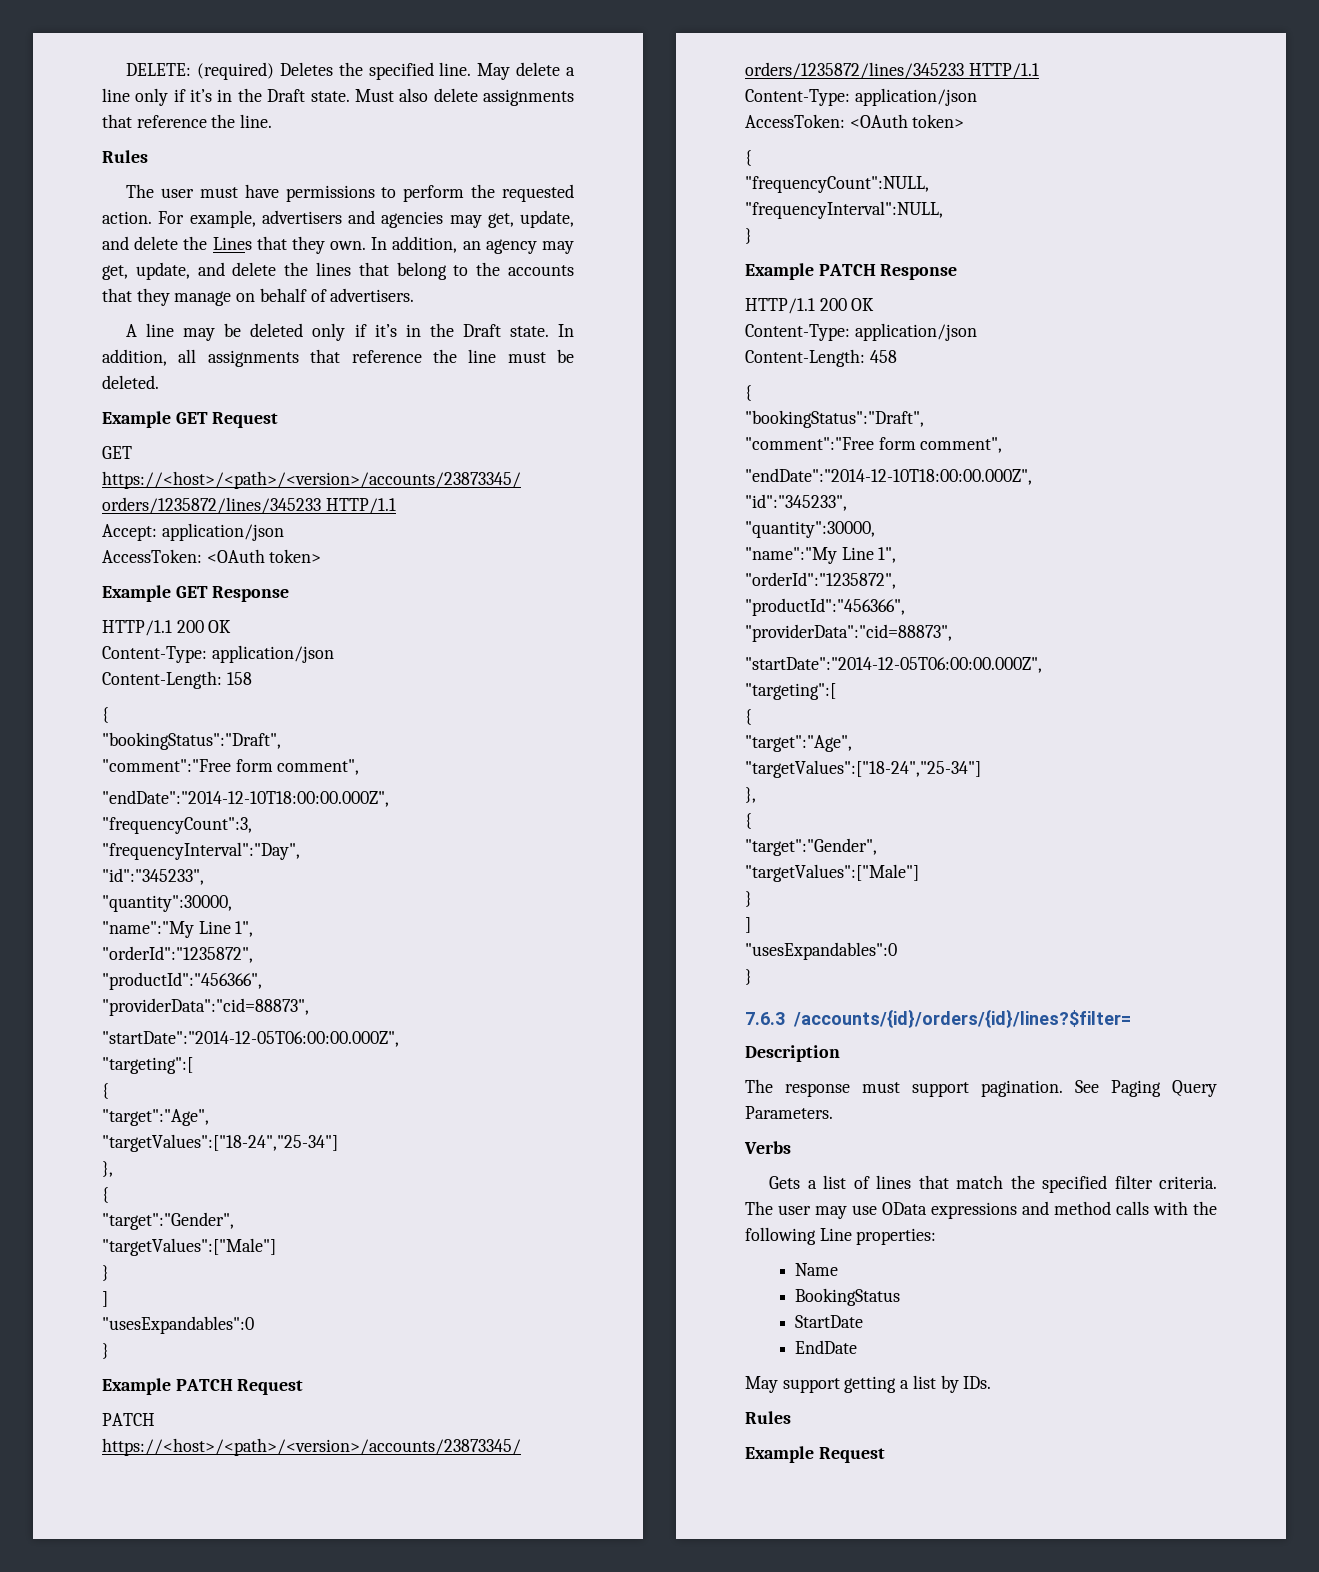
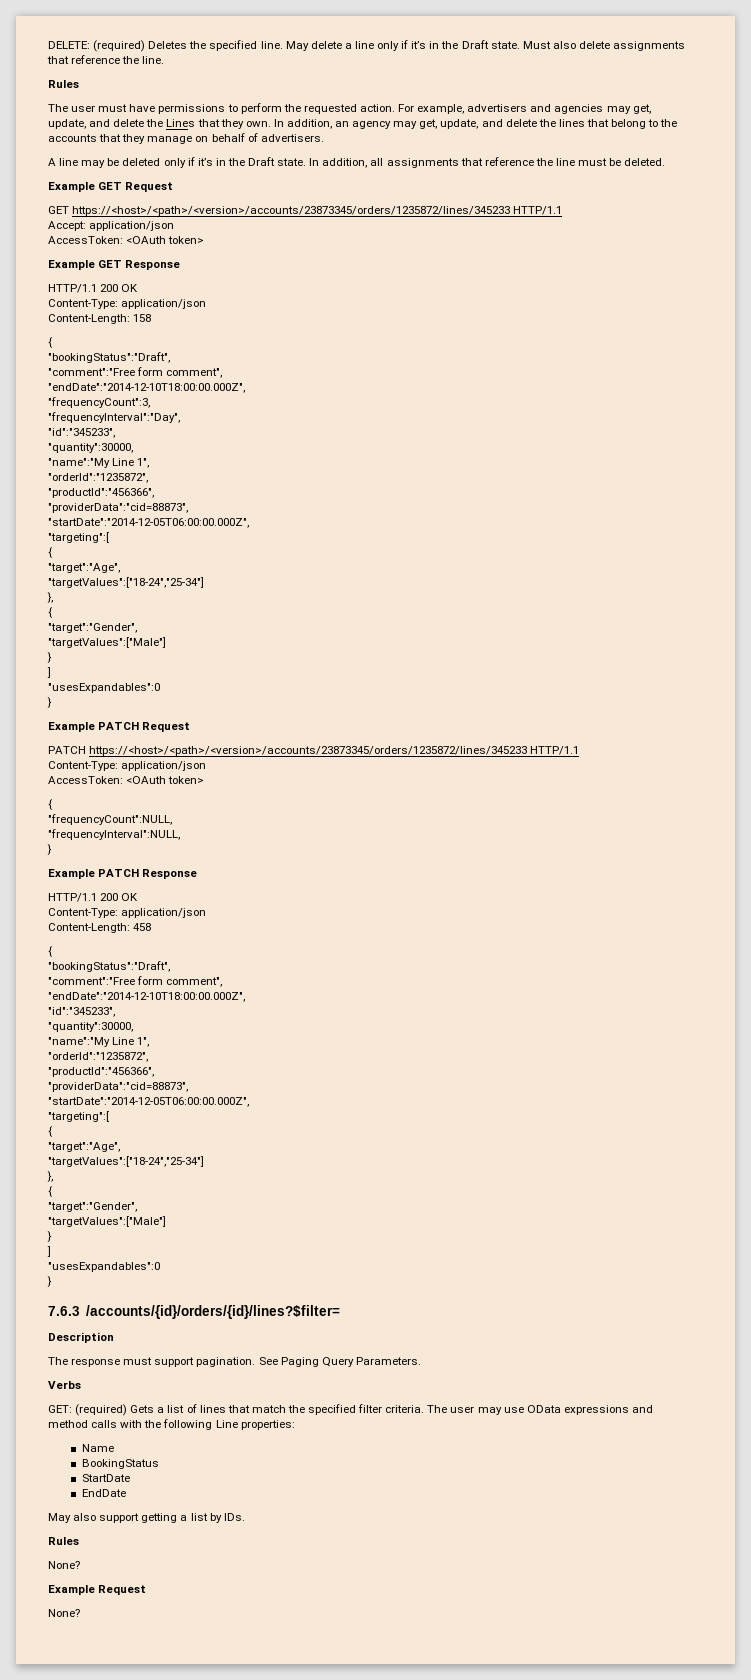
- Gets a list of lines that match the specified filter criteria.
+ GET: (required) Gets a list of lines that match the specified filter criteria.
- May support getting a list by IDs.
+ May also support getting a list by IDs.
  Rules
+ None?
  Example Request
+ None?

